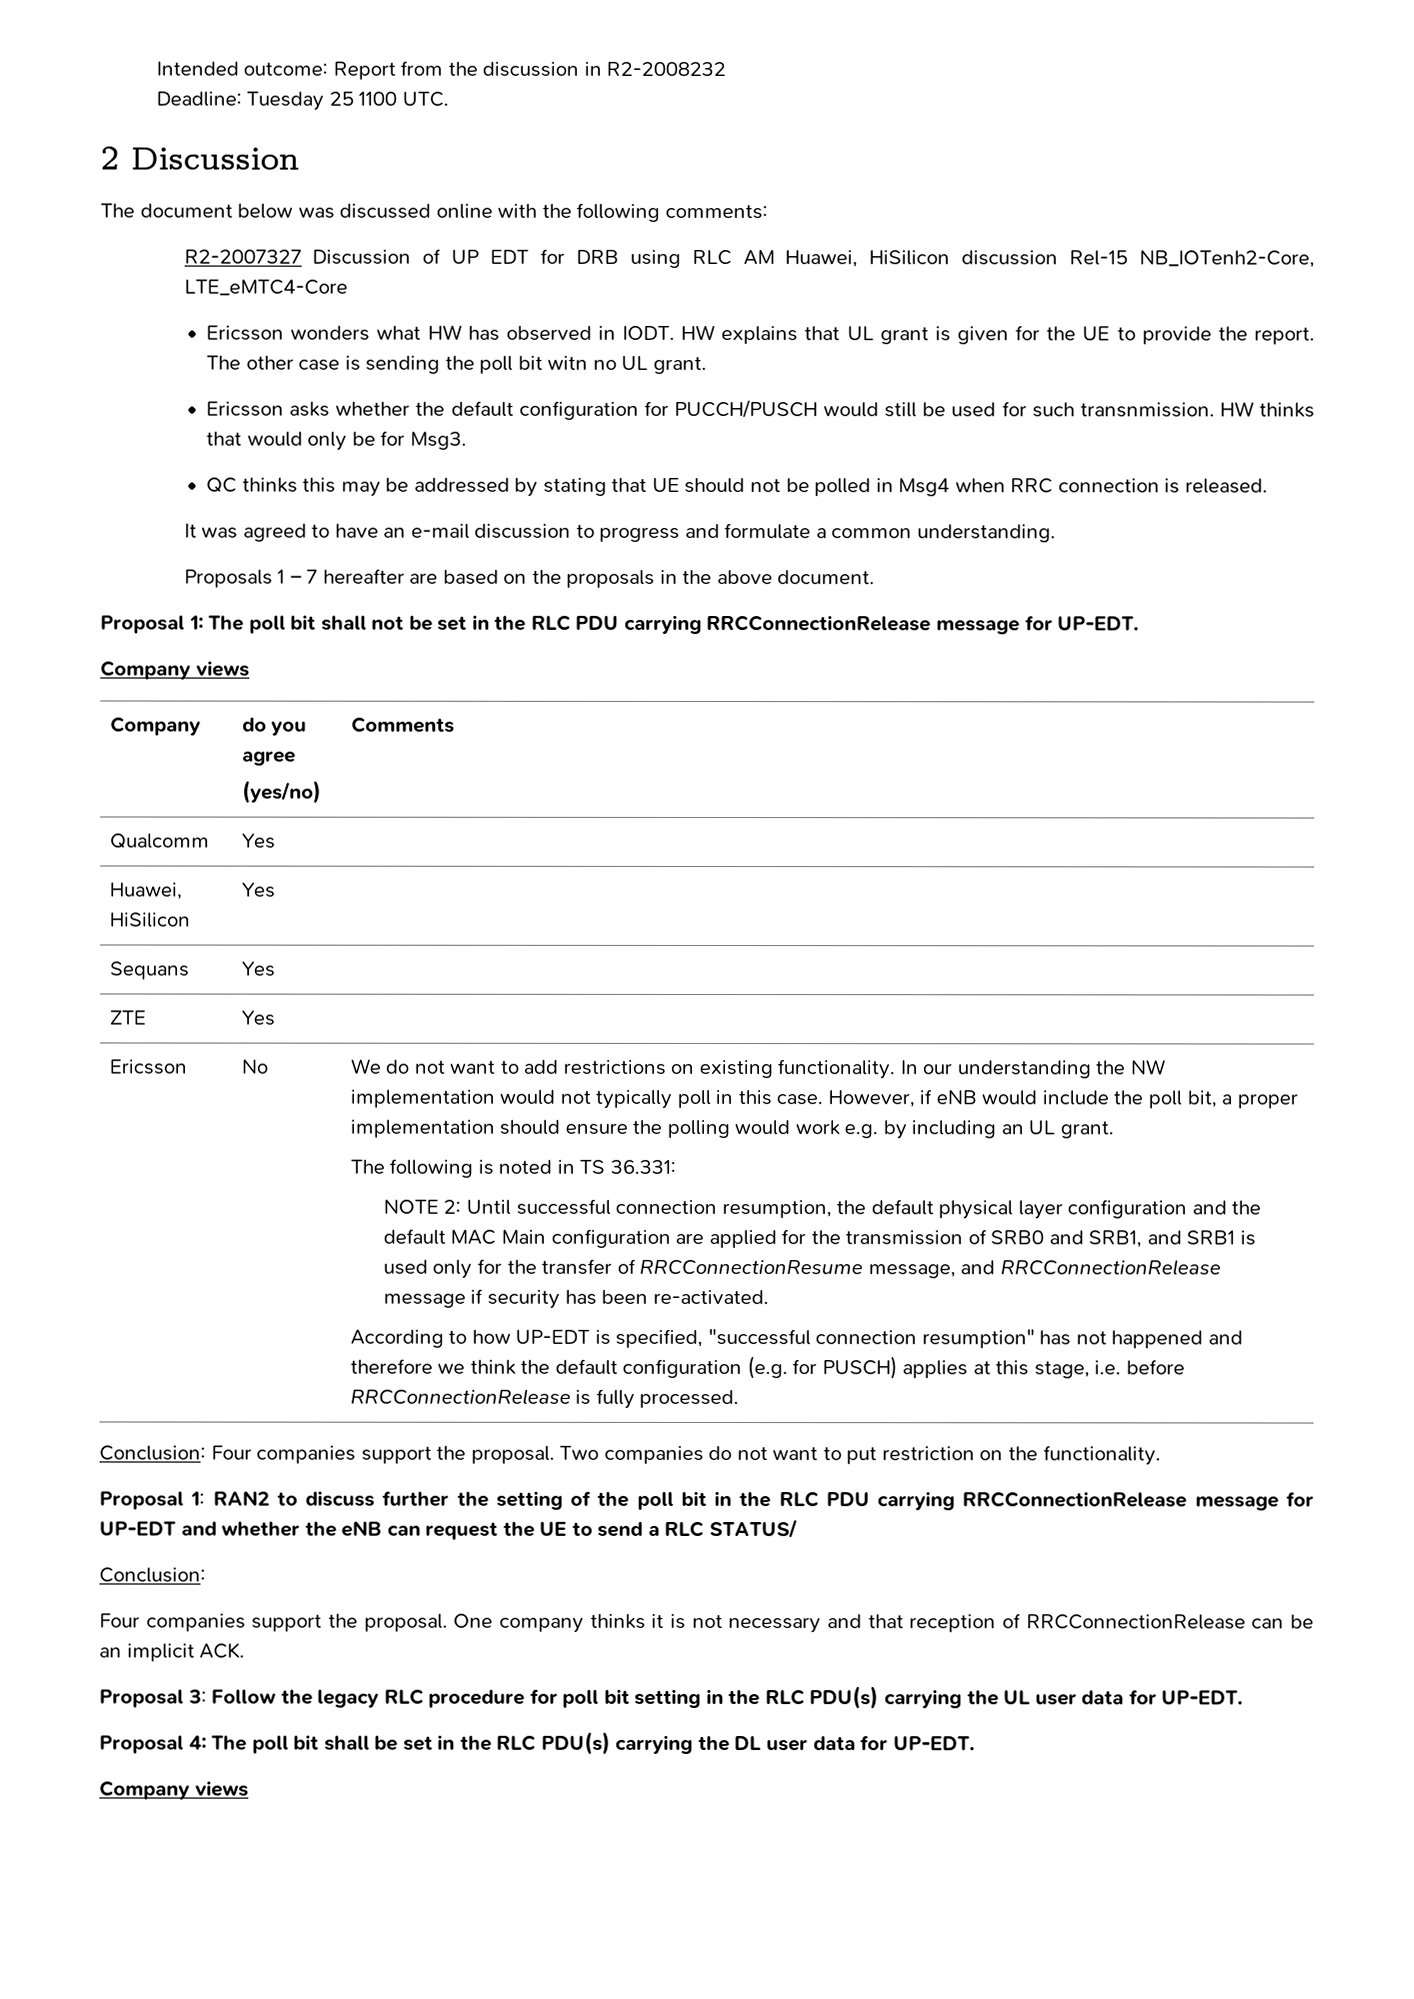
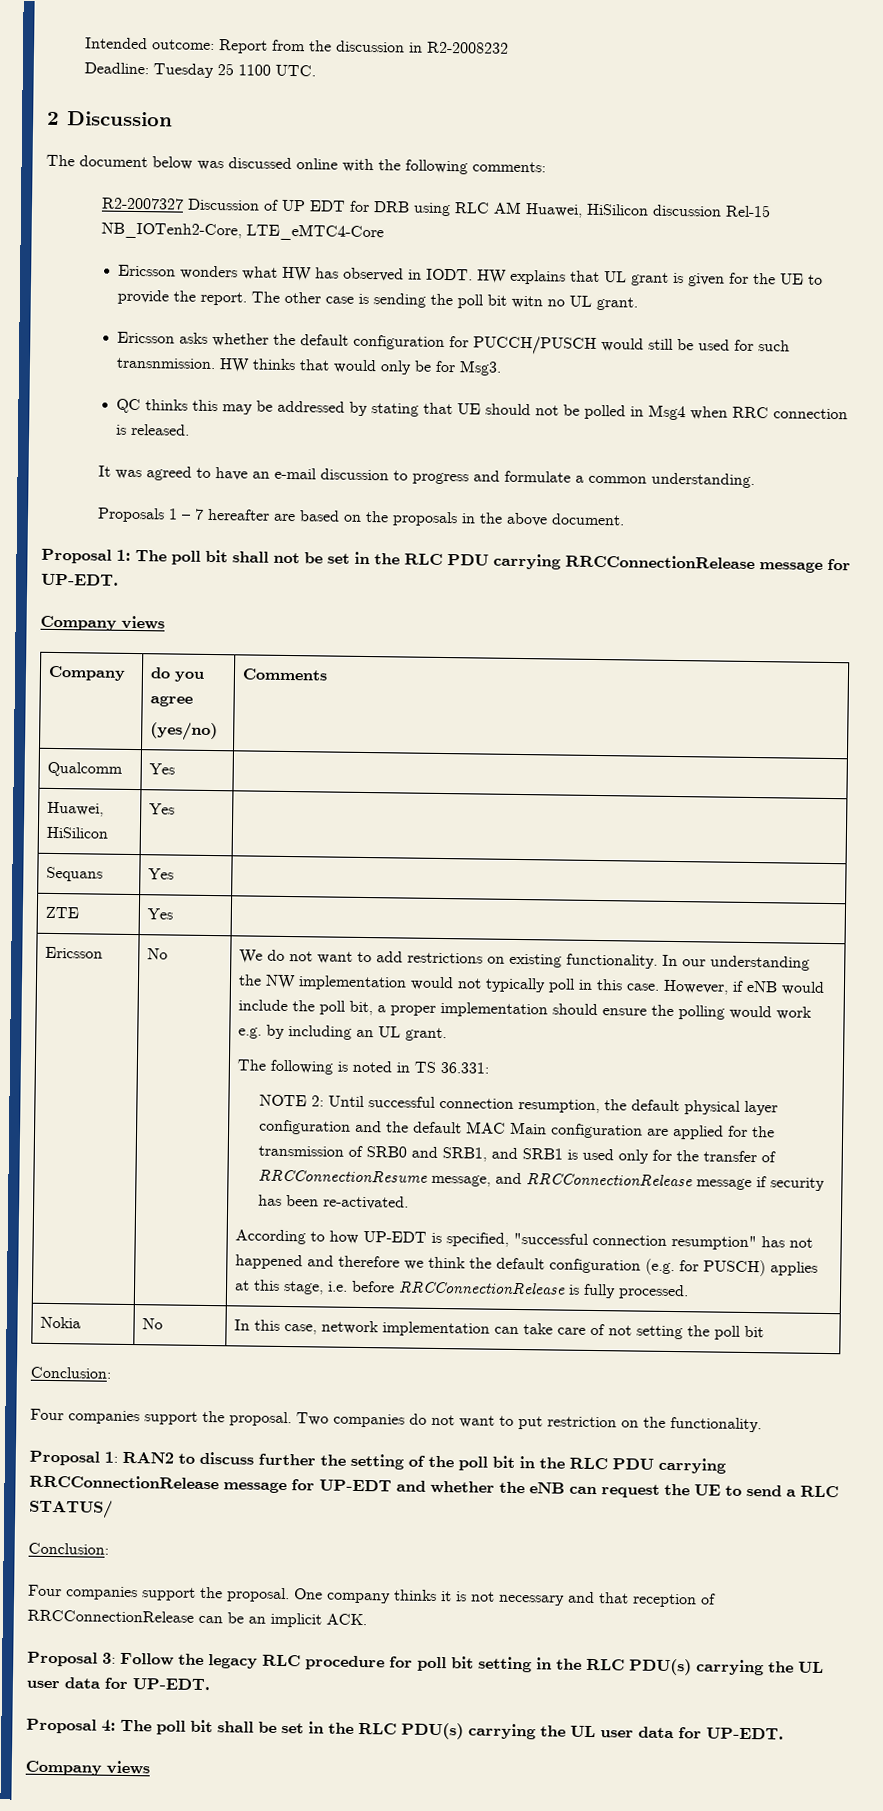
- Conclusion: Four companies support the proposal.
+ Nokia | No | In this case, network implementation can take care of not setting the poll bit
+ Conclusion:
+ Four companies support the proposal.
- Proposal 4: The poll bit shall be set in the RLC PDU(s) carrying the DL user data for UP-EDT.
+ Proposal 4: The poll bit shall be set in the RLC PDU(s) carrying the UL user data for UP-EDT.

